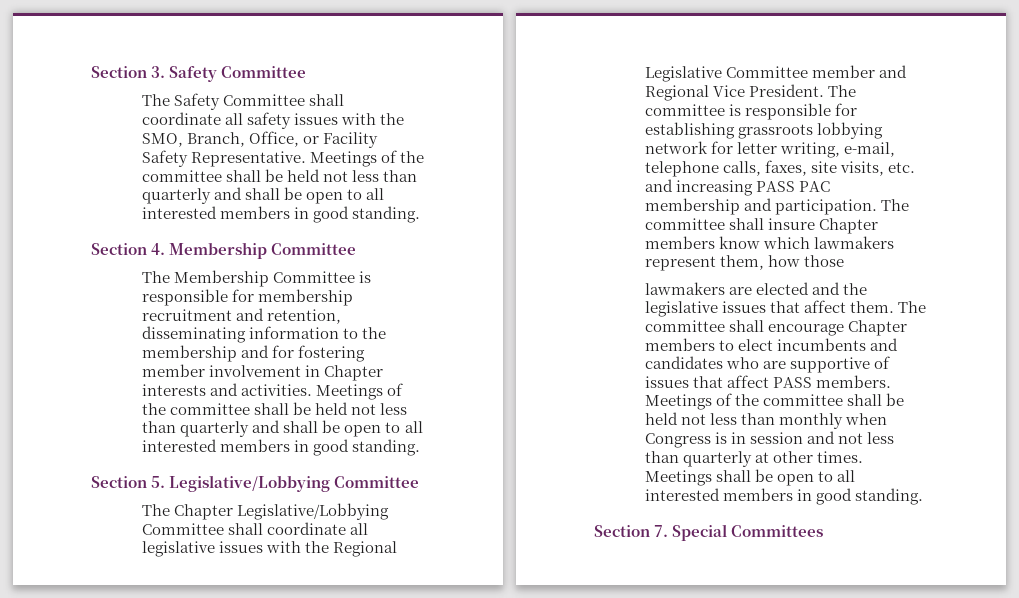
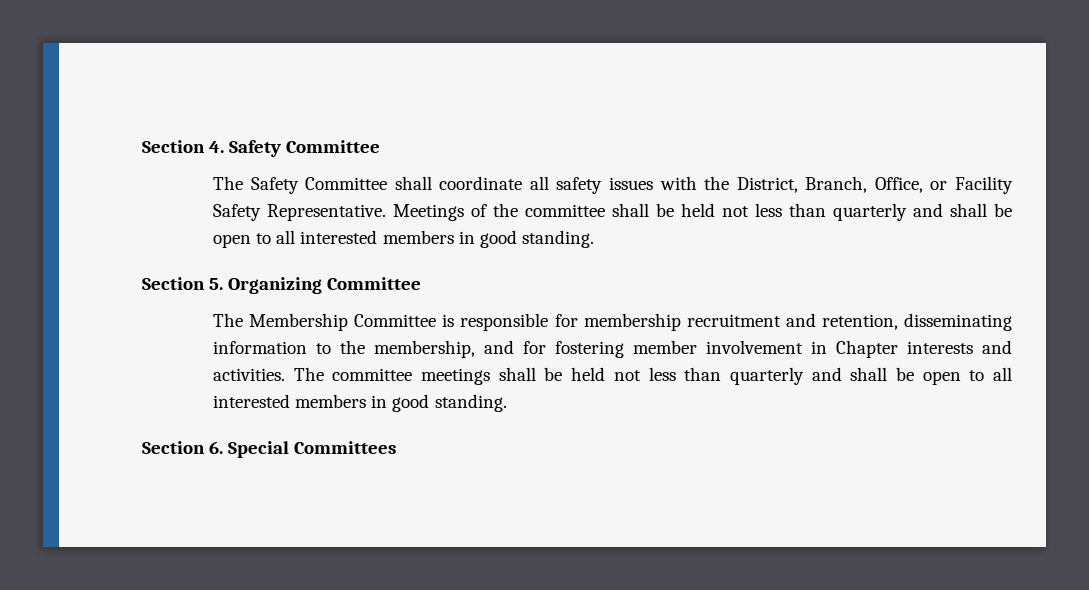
- Section 3. Safety Committee
+ Section 4. Safety Committee
- The Safety Committee shall coordinate all safety issues with the SMO, Branch, Office, or Facility Safety Representative.
+ The Safety Committee shall coordinate all safety issues with the District, Branch, Office, or Facility Safety Representative.
- Section 4. Membership Committee
+ Section 5. Organizing Committee
- The Membership Committee is responsible for membership recruitment and retention, disseminating information to the membership and for fostering member involvement in Chapter interests and activities. Meetings of the committee shall be held not less than quarterly and shall be open to all interested members in good standing.
+ The Membership Committee is responsible for membership recruitment and retention, disseminating information to the membership, and for fostering member involvement in Chapter interests and activities. The committee meetings shall be held not less than quarterly and shall be open to all interested members in good standing.
- Section 5. Legislative/Lobbying Committee
- The Chapter Legislative/Lobbying Committee shall coordinate all legislative issues with the Regional Legislative Committee member and Regional Vice President. The committee is responsible for establishing grassroots lobbying network for letter writing, e-mail, telephone calls, faxes, site visits, etc. and increasing PASS PAC membership and participation. The committee shall insure Chapter members know which lawmakers represent them, how those
- lawmakers are elected and the legislative issues that affect them. The committee shall encourage Chapter members to elect incumbents and candidates who are supportive of issues that affect PASS members. Meetings of the committee shall be held not less than monthly when Congress is in session and not less than quarterly at other times. Meetings shall be open to all interested members in good standing.
- Section 7. Special Committees
+ Section 6. Special Committees

